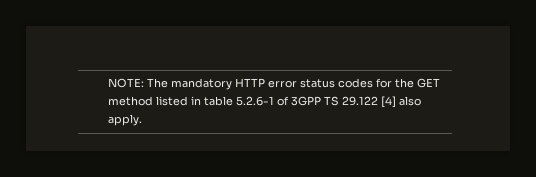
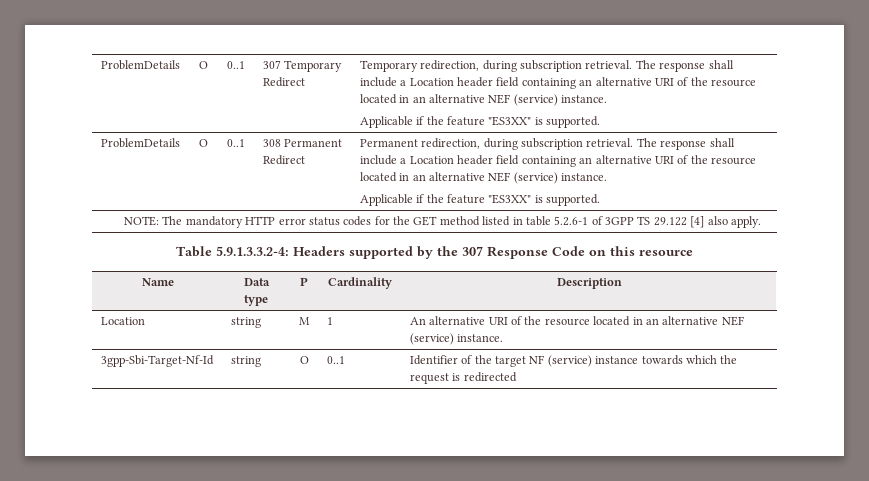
+ ProblemDetails | O | 0..1 | 307 Temporary Redirect | Temporary redirection, during subscription retrieval. The response shall include a Location header field containing an alternative URI of the resource located in an alternative NEF (service) instance.
+ Applicable if the feature "ES3XX" is supported.
+ ProblemDetails | O | 0..1 | 308 Permanent Redirect | Permanent redirection, during subscription retrieval. The response shall include a Location header field containing an alternative URI of the resource located in an alternative NEF (service) instance.
+ Applicable if the feature "ES3XX" is supported.
+ Table 5.9.1.3.3.2-4: Headers supported by the 307 Response Code on this resource
+ Name | Data type | P | Cardinality | Description
+ Location | string | M | 1 | An alternative URI of the resource located in an alternative NEF (service) instance.
+ 3gpp-Sbi-Target-Nf-Id | string | O | 0..1 | Identifier of the target NF (service) instance towards which the request is redirected

